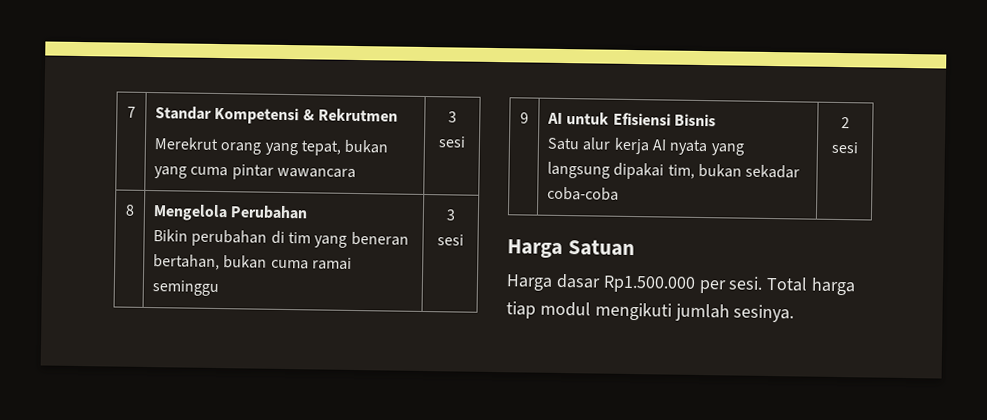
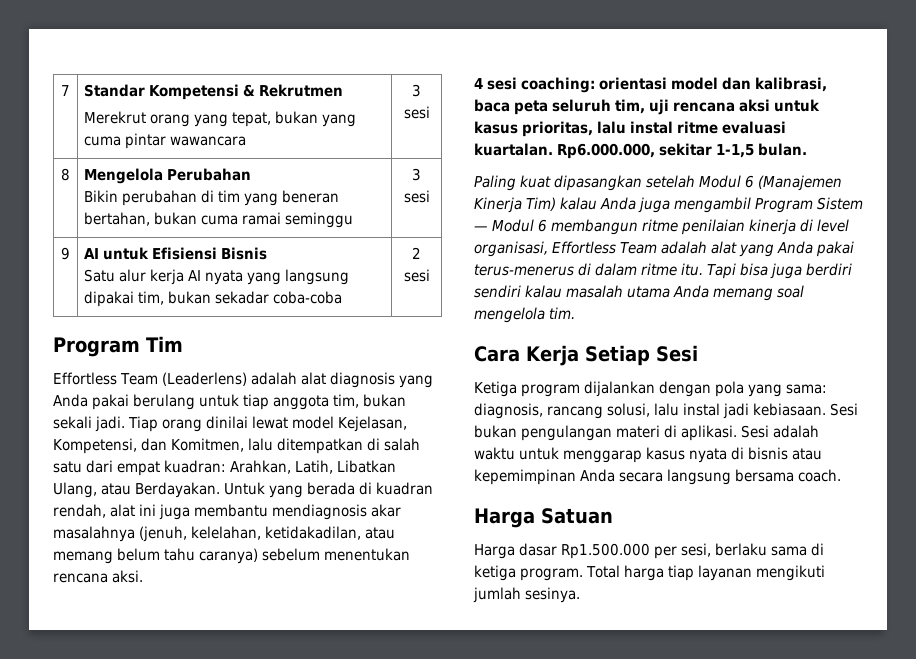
+ Program Tim
+ Effortless Team (Leaderlens) adalah alat diagnosis yang Anda pakai berulang untuk tiap anggota tim, bukan sekali jadi. Tiap orang dinilai lewat model Kejelasan, Kompetensi, dan Komitmen, lalu ditempatkan di salah satu dari empat kuadran: Arahkan, Latih, Libatkan Ulang, atau Berdayakan. Untuk yang berada di kuadran rendah, alat ini juga membantu mendiagnosis akar masalahnya (jenuh, kelelahan, ketidakadilan, atau memang belum tahu caranya) sebelum menentukan rencana aksi.
+ 4 sesi coaching: orientasi model dan kalibrasi, baca peta seluruh tim, uji rencana aksi untuk kasus prioritas, lalu instal ritme evaluasi kuartalan. Rp6.000.000, sekitar 1-1,5 bulan.
+ Paling kuat dipasangkan setelah Modul 6 (Manajemen Kinerja Tim) kalau Anda juga mengambil Program Sistem — Modul 6 membangun ritme penilaian kinerja di level organisasi, Effortless Team adalah alat yang Anda pakai terus-menerus di dalam ritme itu. Tapi bisa juga berdiri sendiri kalau masalah utama Anda memang soal mengelola tim.
+ Cara Kerja Setiap Sesi
+ Ketiga program dijalankan dengan pola yang sama: diagnosis, rancang solusi, lalu instal jadi kebiasaan. Sesi bukan pengulangan materi di aplikasi. Sesi adalah waktu untuk menggarap kasus nyata di bisnis atau kepemimpinan Anda secara langsung bersama coach.
- Harga dasar Rp1.500.000 per sesi.
+ Harga dasar Rp1.500.000 per sesi, berlaku sama di ketiga program.
- Total harga tiap modul mengikuti jumlah sesinya.
+ Total harga tiap layanan mengikuti jumlah sesinya.

